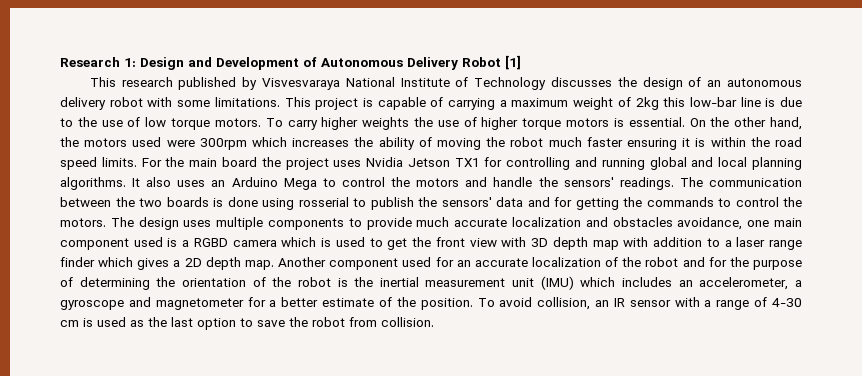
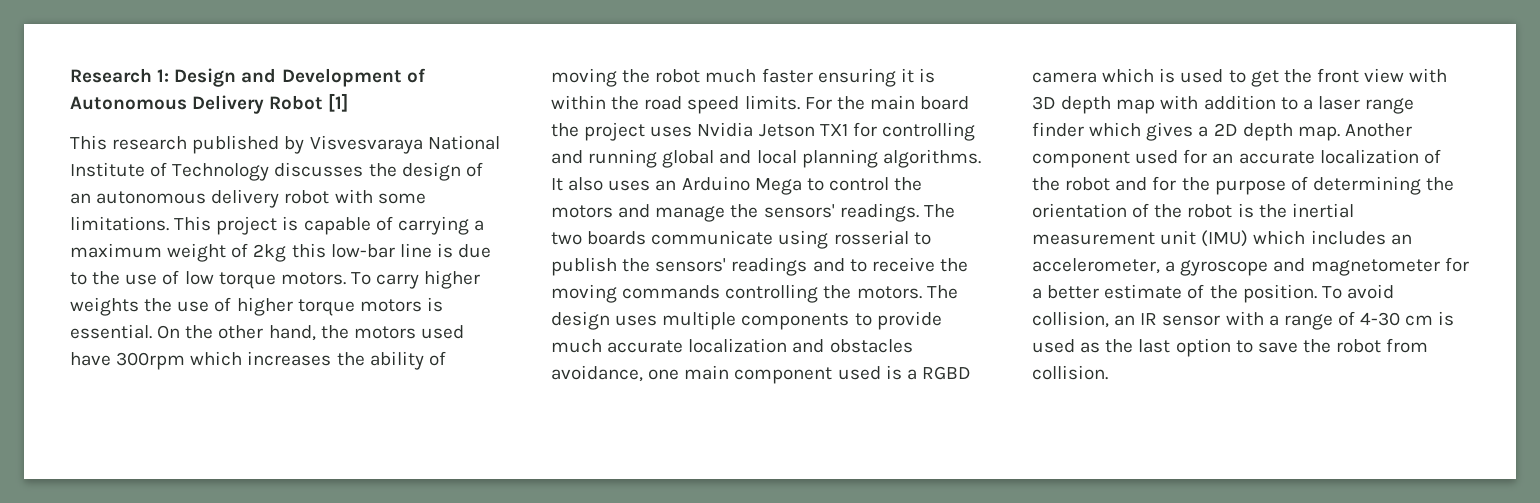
- On the other hand, the motors used were 300rpm which increases the ability of moving the robot much faster ensuring it is within the road speed limits.
+ On the other hand, the motors used have 300rpm which increases the ability of moving the robot much faster ensuring it is within the road speed limits.
- It also uses an Arduino Mega to control the motors and handle the sensors' readings.
+ It also uses an Arduino Mega to control the motors and manage the sensors' readings.
- The communication between the two boards is done using rosserial to publish the sensors' data and for getting the commands to control the motors.
+ The two boards communicate using rosserial to publish the sensors' readings and to receive the moving commands controlling the motors.

